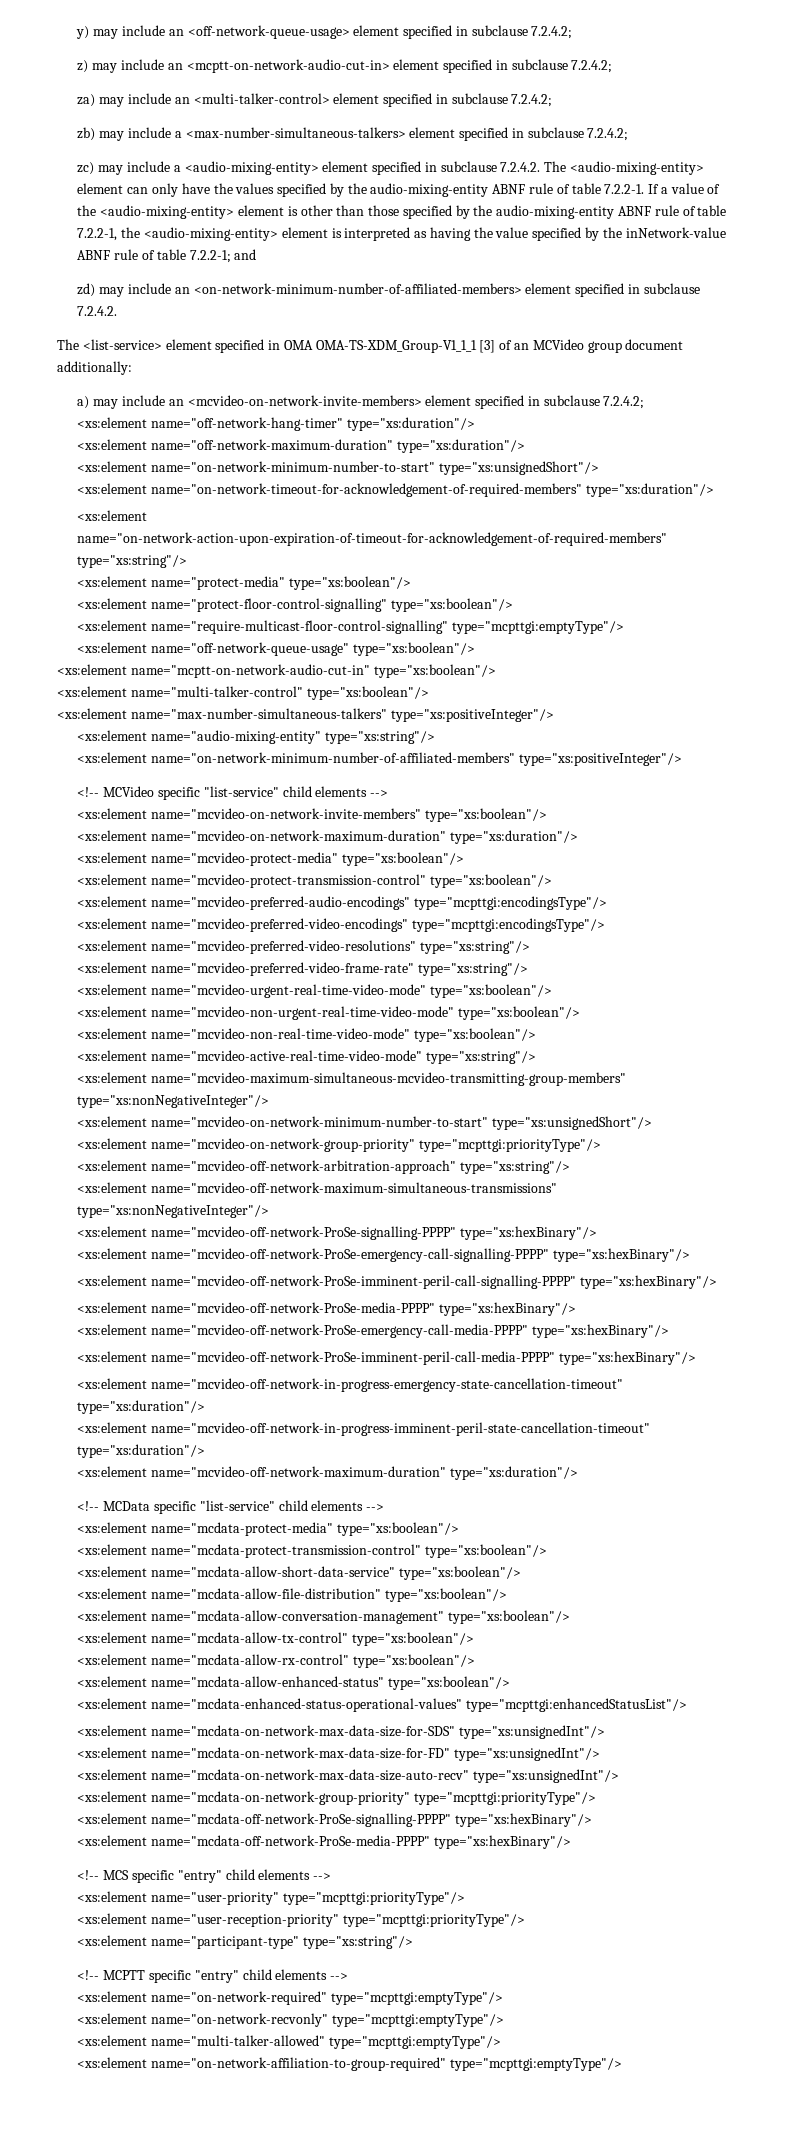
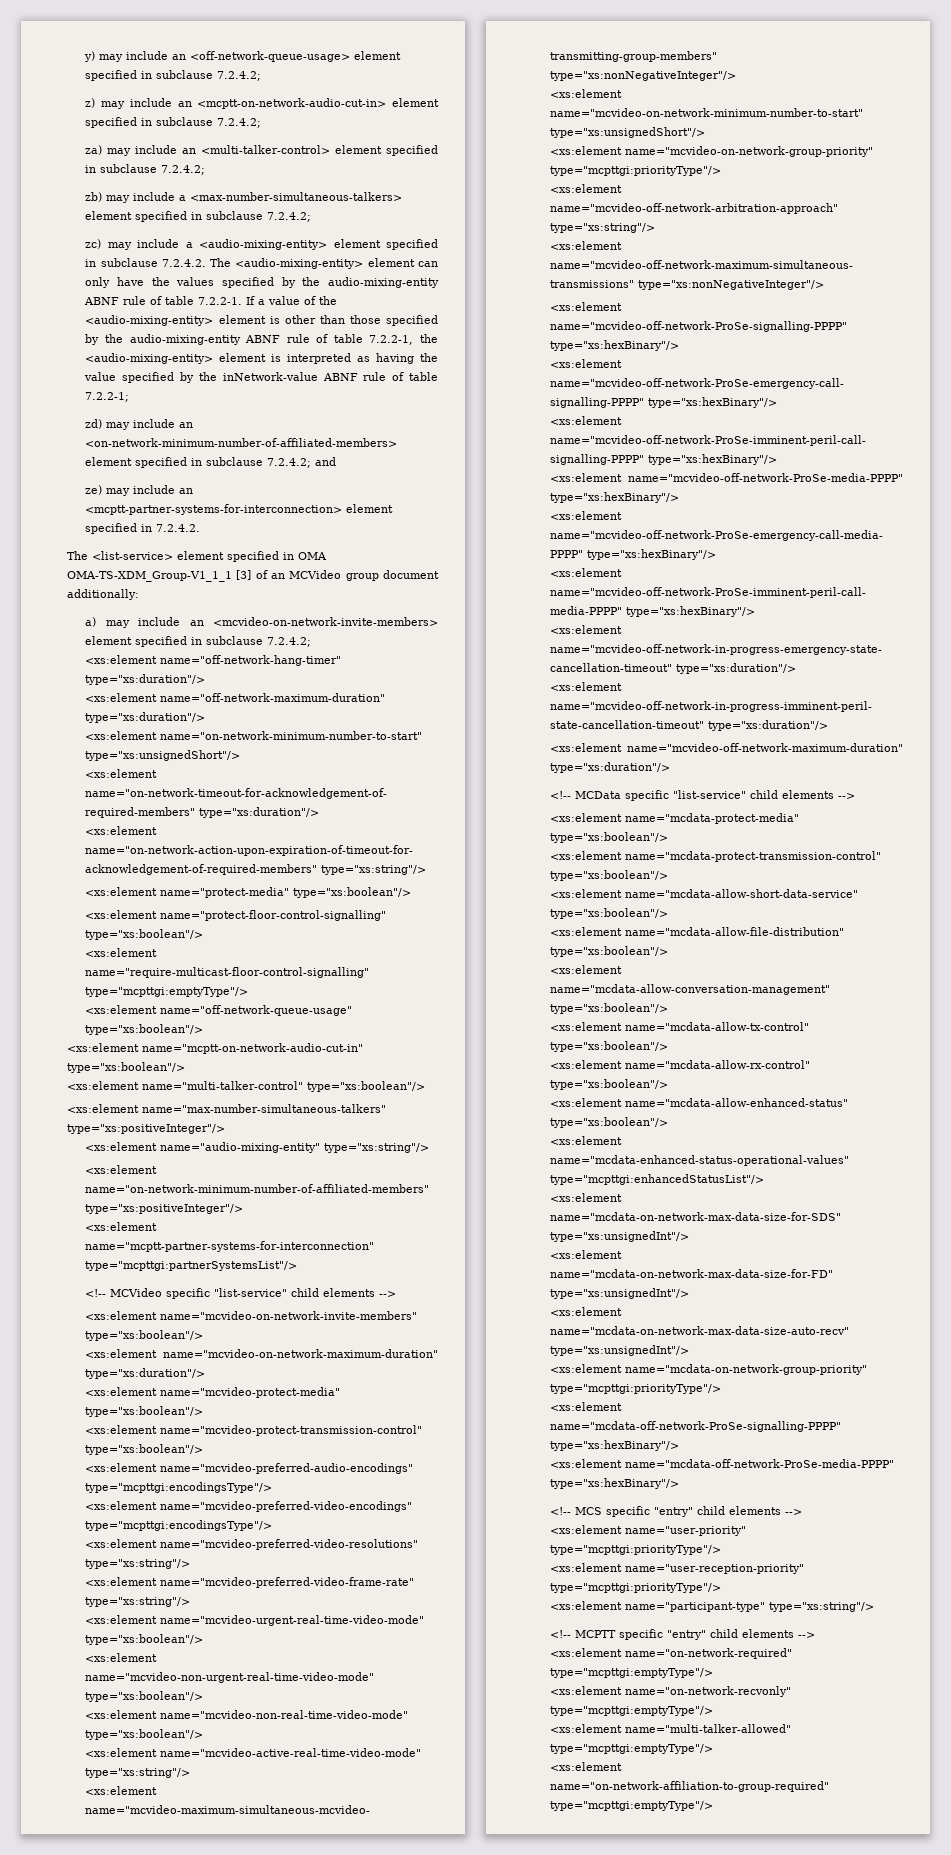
- and
- zd) may include an <on-network-minimum-number-of-affiliated-members> element specified in subclause 7.2.4.2.
+ zd) may include an <on-network-minimum-number-of-affiliated-members> element specified in subclause 7.2.4.2; and
+ ze) may include an <mcptt-partner-systems-for-interconnection> element specified in 7.2.4.2.
+ <xs:element name="mcptt-partner-systems-for-interconnection" type="mcpttgi:partnerSystemsList"/>

